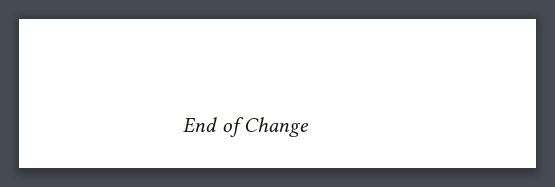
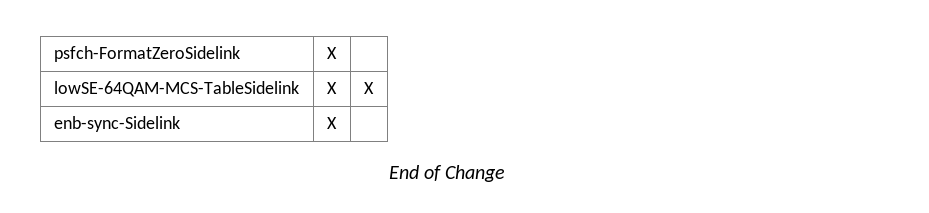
+ psfch-FormatZeroSidelink | X |
+ lowSE-64QAM-MCS-TableSidelink | X | X
+ enb-sync-Sidelink | X |

